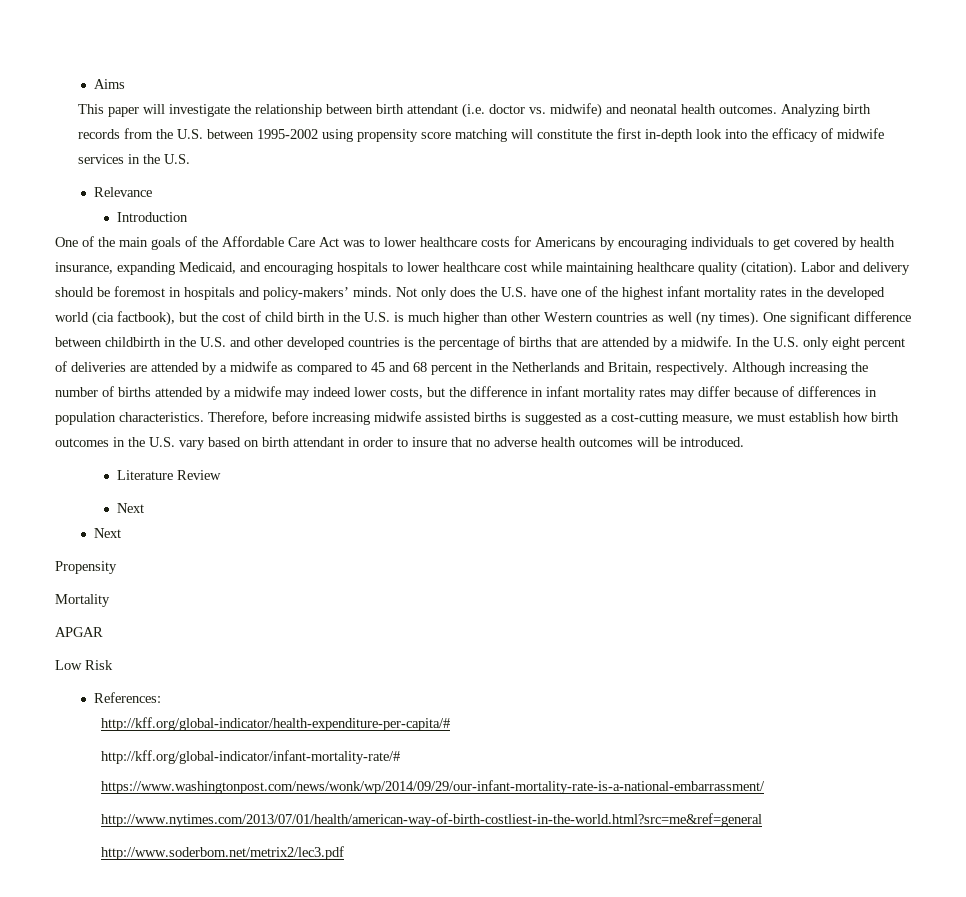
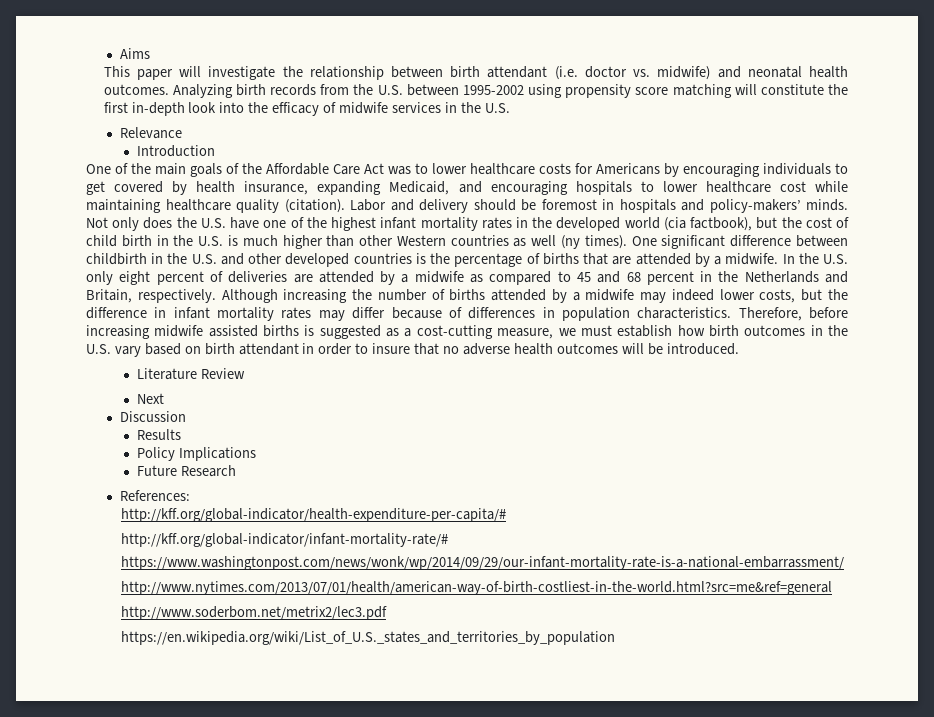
  Literature Review
  Next
- Next
- Propensity
- Mortality
- APGAR
- Low Risk
+ Discussion
+ Results
+ Policy Implications
+ Future Research
+ https://en.wikipedia.org/wiki/List_of_U.S._states_and_territories_by_population

